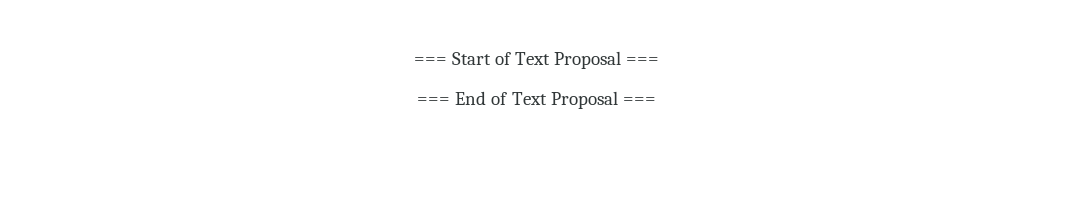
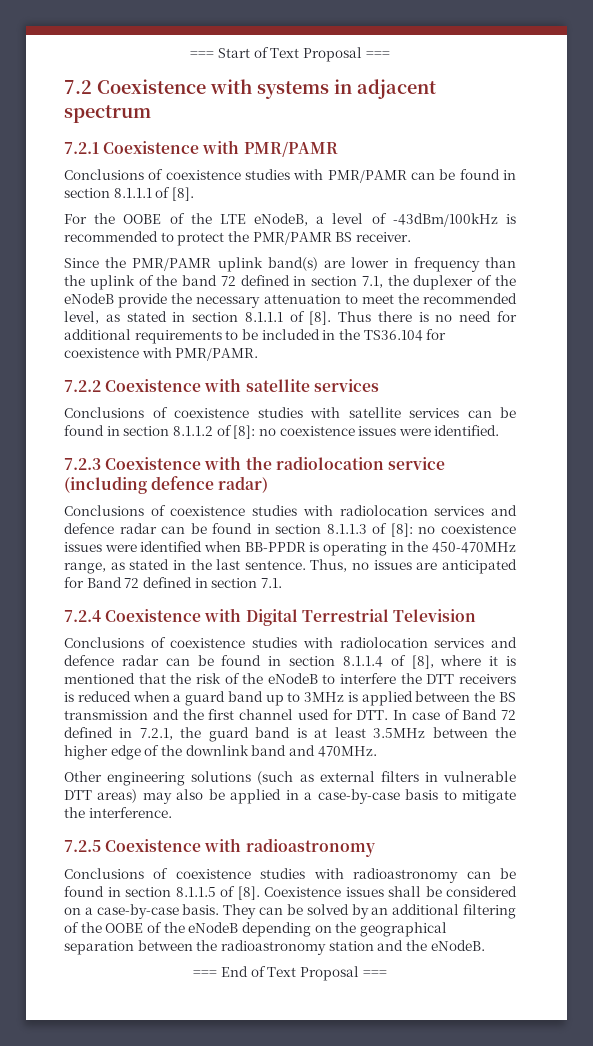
+ 7.2 Coexistence with systems in adjacent spectrum
+ 7.2.1 Coexistence with PMR/PAMR
+ Conclusions of coexistence studies with PMR/PAMR can be found in section 8.1.1.1 of [8].
+ For the OOBE of the LTE eNodeB, a level of -43dBm/100kHz is recommended to protect the PMR/PAMR BS receiver.
+ Since the PMR/PAMR uplink band(s) are lower in frequency than the uplink of the band 72 defined in section 7.1, the duplexer of the eNodeB provide the necessary attenuation to meet the recommended level, as stated in section 8.1.1.1 of [8]. Thus there is no need for additional requirements to be included in the TS36.104 for coexistence with PMR/PAMR.
+ 7.2.2 Coexistence with satellite services
+ Conclusions of coexistence studies with satellite services can be found in section 8.1.1.2 of [8]: no coexistence issues were identified.
+ 7.2.3 Coexistence with the radiolocation service (including defence radar)
+ Conclusions of coexistence studies with radiolocation services and defence radar can be found in section 8.1.1.3 of [8]: no coexistence issues were identified when BB-PPDR is operating in the 450-470MHz range, as stated in the last sentence. Thus, no issues are anticipated for Band 72 defined in section 7.1.
+ 7.2.4 Coexistence with Digital Terrestrial Television
+ Conclusions of coexistence studies with radiolocation services and defence radar can be found in section 8.1.1.4 of [8], where it is mentioned that the risk of the eNodeB to interfere the DTT receivers is reduced when a guard band up to 3MHz is applied between the BS transmission and the first channel used for DTT. In case of Band 72 defined in 7.2.1, the guard band is at least 3.5MHz between the higher edge of the downlink band and 470MHz.
+ Other engineering solutions (such as external filters in vulnerable DTT areas) may also be applied in a case-by-case basis to mitigate the interference.
+ 7.2.5 Coexistence with radioastronomy
+ Conclusions of coexistence studies with radioastronomy can be found in section 8.1.1.5 of [8]. Coexistence issues shall be considered on a case-by-case basis. They can be solved by an additional filtering of the OOBE of the eNodeB depending on the geographical separation between the radioastronomy station and the eNodeB.

